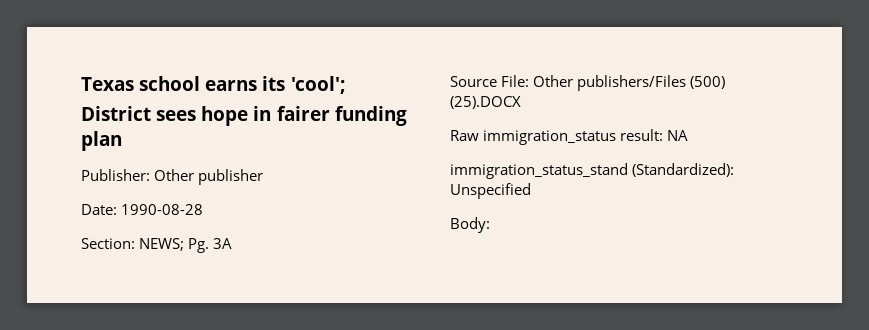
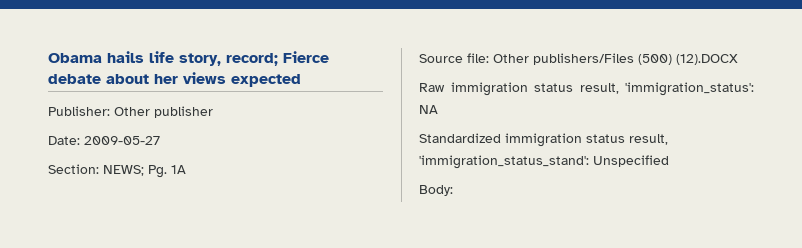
- Texas school earns its 'cool';
- District sees hope in fairer funding plan
+ Obama hails life story, record; Fierce debate about her views expected
- Date: 1990-08-28
+ Date: 2009-05-27
- Section: NEWS; Pg. 3A
+ Section: NEWS; Pg. 1A
- Source File: Other publishers/Files (500) (25).DOCX
+ Source file: Other publishers/Files (500) (12).DOCX
- Raw immigration_status result: NA
- immigration_status_stand (Standardized): Unspecified
+ Raw immigration status result, 'immigration_status': NA
+ Standardized immigration status result, 'immigration_status_stand': Unspecified

